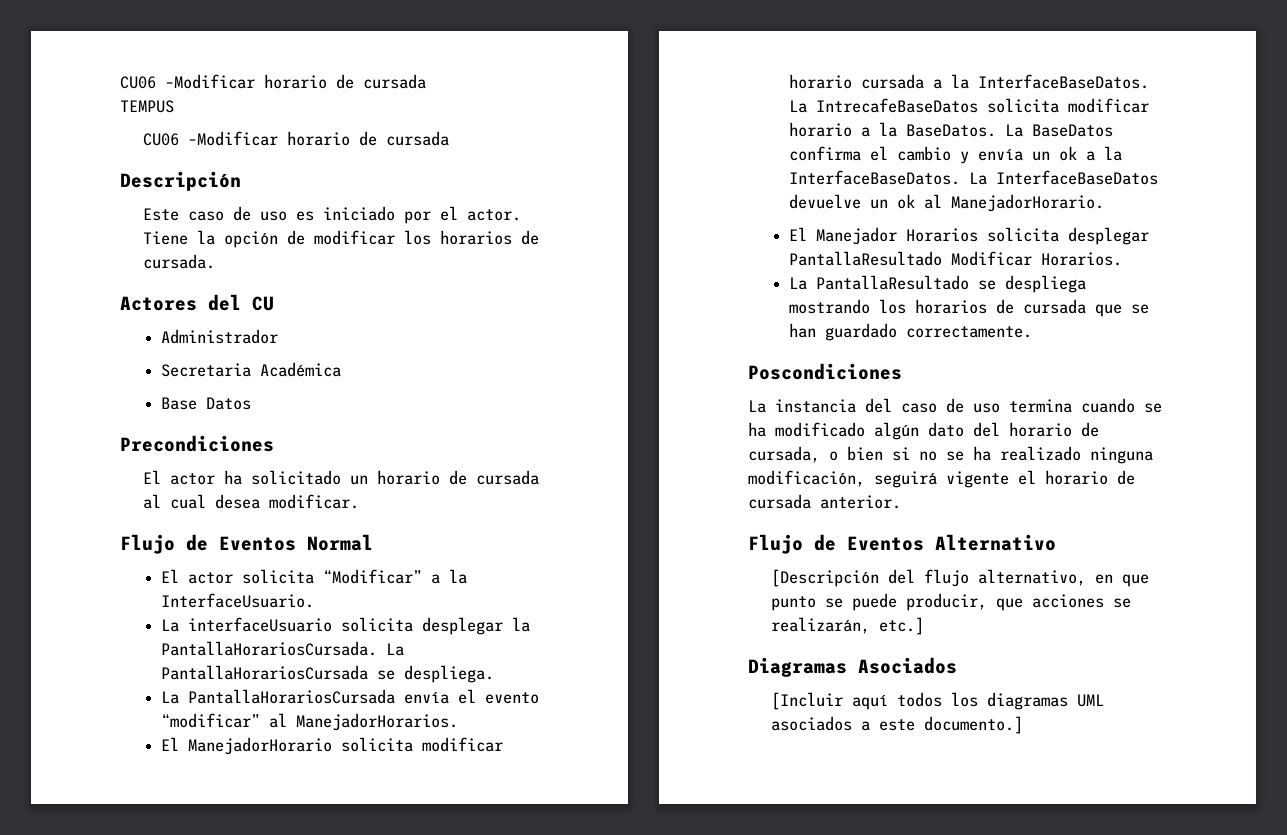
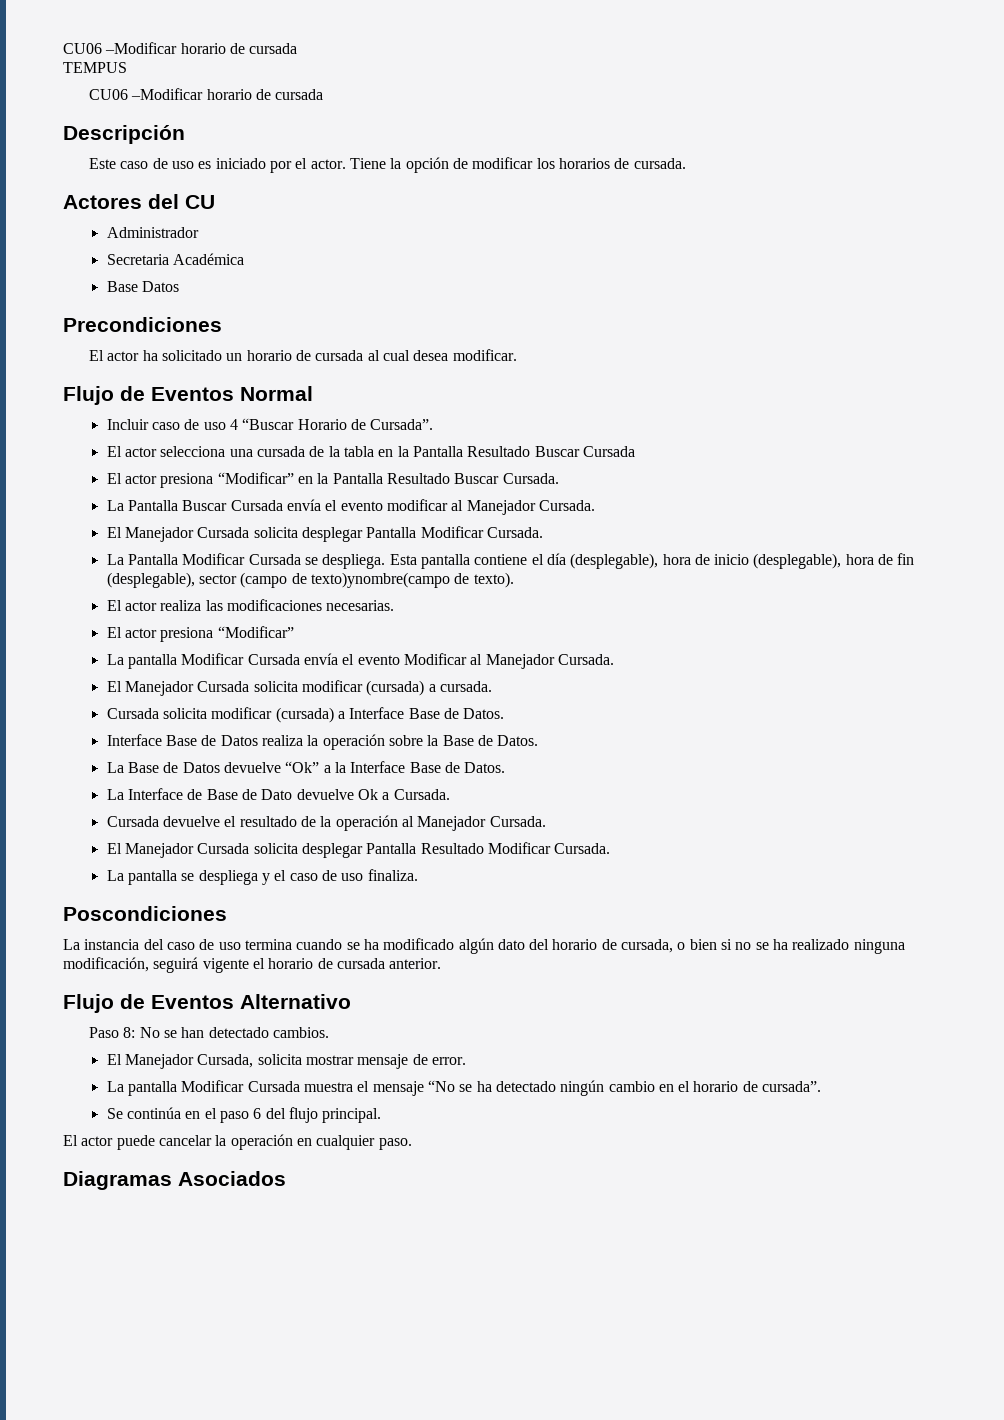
- El actor solicita “Modificar” a la InterfaceUsuario.
- La interfaceUsuario solicita desplegar la PantallaHorariosCursada. La PantallaHorariosCursada se despliega.
- La PantallaHorariosCursada envía el evento “modificar” al ManejadorHorarios.
- El ManejadorHorario solicita modificar horario cursada a la InterfaceBaseDatos. La IntrecafeBaseDatos solicita modificar horario a la BaseDatos. La BaseDatos confirma el cambio y envía un ok a la InterfaceBaseDatos. La InterfaceBaseDatos devuelve un ok al ManejadorHorario.
- El Manejador Horarios solicita desplegar PantallaResultado Modificar Horarios.
- La PantallaResultado se despliega mostrando los horarios de cursada que se han guardado correctamente.
+ Incluir caso de uso 4 “Buscar Horario de Cursada”.
+ El actor selecciona una cursada de la tabla en la Pantalla Resultado Buscar Cursada
+ El actor presiona “Modificar” en la Pantalla Resultado Buscar Cursada.
+ La Pantalla Buscar Cursada envía el evento modificar al Manejador Cursada.
+ El Manejador Cursada solicita desplegar Pantalla Modificar Cursada.
+ La Pantalla Modificar Cursada se despliega. Esta pantalla contiene el día (desplegable), hora de inicio (desplegable), hora de fin (desplegable), sector (campo de texto)ynombre(campo de texto).
+ El actor realiza las modificaciones necesarias.
+ El actor presiona “Modificar”
+ La pantalla Modificar Cursada envía el evento Modificar al Manejador Cursada.
+ El Manejador Cursada solicita modificar (cursada) a cursada.
+ Cursada solicita modificar (cursada) a Interface Base de Datos.
+ Interface Base de Datos realiza la operación sobre la Base de Datos.
+ La Base de Datos devuelve “Ok” a la Interface Base de Datos.
+ La Interface de Base de Dato devuelve Ok a Cursada.
+ Cursada devuelve el resultado de la operación al Manejador Cursada.
+ El Manejador Cursada solicita desplegar Pantalla Resultado Modificar Cursada.
+ La pantalla se despliega y el caso de uso finaliza.
- [Descripción del flujo alternativo, en que punto se puede producir, que acciones se realizarán, etc.]
+ Paso 8: No se han detectado cambios.
+ El Manejador Cursada, solicita mostrar mensaje de error.
+ La pantalla Modificar Cursada muestra el mensaje “No se ha detectado ningún cambio en el horario de cursada”.
+ Se continúa en el paso 6 del flujo principal.
+ El actor puede cancelar la operación en cualquier paso.
  Diagramas Asociados
- [Incluir aquí todos los diagramas UML asociados a este documento.]

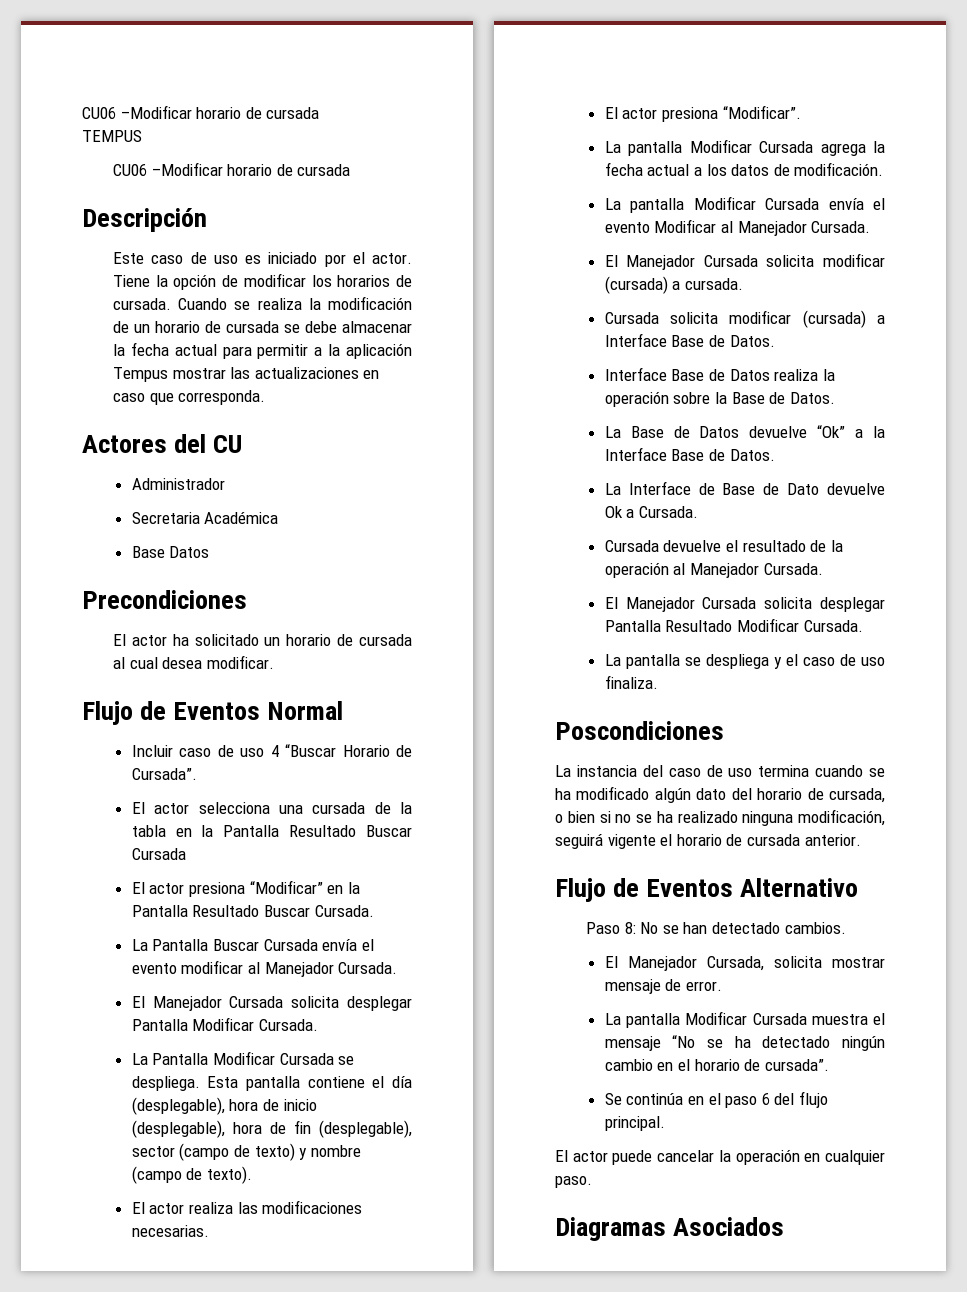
+ Cuando se realiza la modificación de un horario de cursada se debe almacenar la fecha actual para permitir a la aplicación Tempus mostrar las actualizaciones en caso que corresponda.
- Esta pantalla contiene el día (desplegable), hora de inicio (desplegable), hora de fin (desplegable), sector (campo de texto)ynombre(campo de texto).
+ Esta pantalla contiene el día (desplegable), hora de inicio (desplegable), hora de fin (desplegable), sector (campo de texto) y nombre (campo de texto).
  El actor realiza las modificaciones necesarias.
- El actor presiona “Modificar”
+ El actor presiona “Modificar”.
+ La pantalla Modificar Cursada agrega la fecha actual a los datos de modificación.

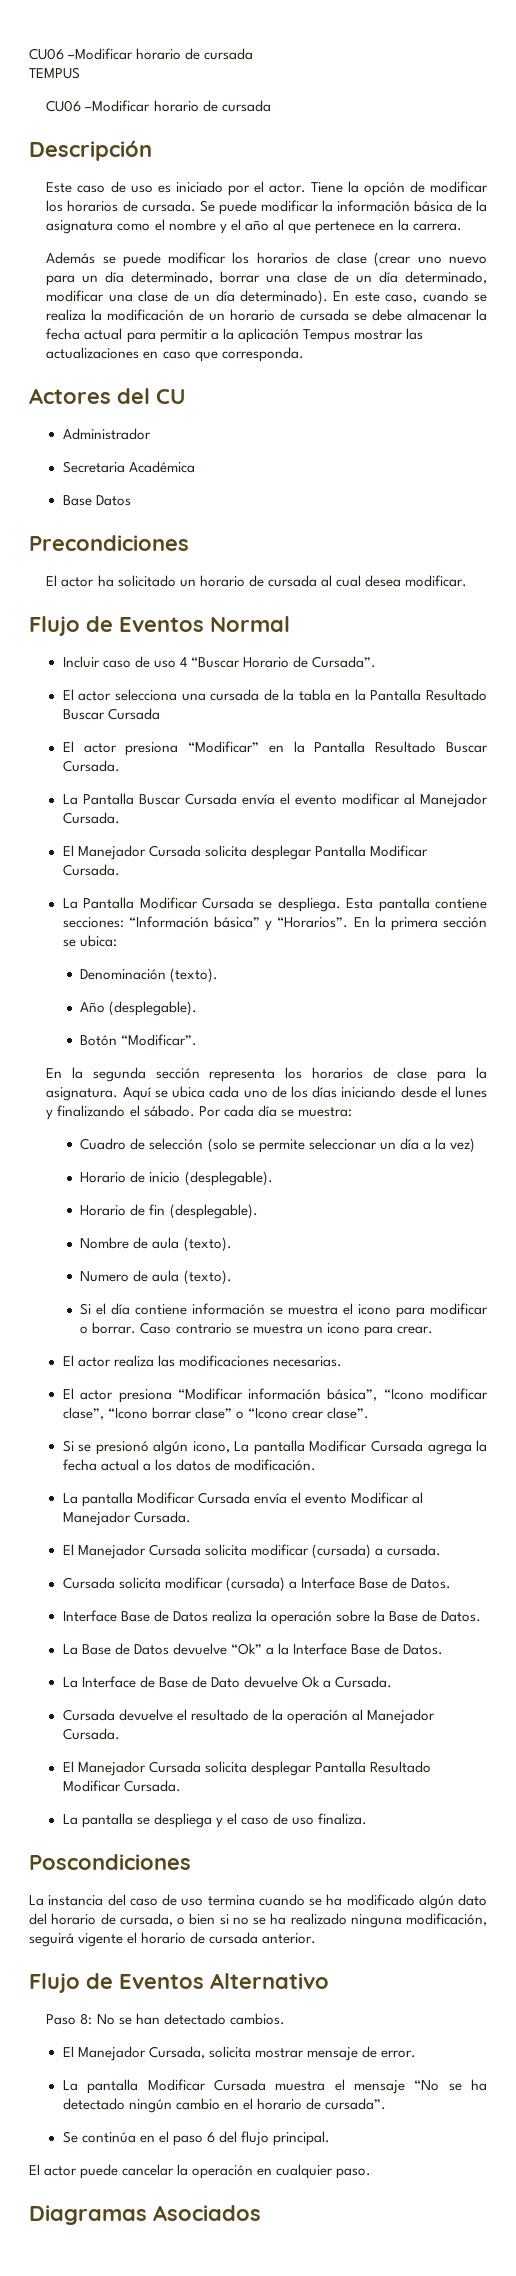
- Cuando se realiza la modificación de un horario de cursada se debe almacenar la fecha actual para permitir a la aplicación Tempus mostrar las actualizaciones en caso que corresponda.
+ Se puede modificar la información básica de la asignatura como el nombre y el año al que pertenece en la carrera.
+ Además se puede modificar los horarios de clase (crear uno nuevo para un día determinado, borrar una clase de un día determinado, modificar una clase de un día determinado). En este caso, cuando se realiza la modificación de un horario de cursada se debe almacenar la fecha actual para permitir a la aplicación Tempus mostrar las actualizaciones en caso que corresponda.
- Esta pantalla contiene el día (desplegable), hora de inicio (desplegable), hora de fin (desplegable), sector (campo de texto) y nombre (campo de texto).
+ Esta pantalla contiene secciones: “Información básica” y “Horarios”. En la primera sección se ubica:
+ Denominación (texto).
+ Año (desplegable).
+ Botón “Modificar”.
+ En la segunda sección representa los horarios de clase para la asignatura. Aquí se ubica cada uno de los días iniciando desde el lunes y finalizando el sábado. Por cada día se muestra:
+ Cuadro de selección (solo se permite seleccionar un día a la vez)
+ Horario de inicio (desplegable).
+ Horario de fin (desplegable).
+ Nombre de aula (texto).
+ Numero de aula (texto).
+ Si el día contiene información se muestra el icono para modificar o borrar. Caso contrario se muestra un icono para crear.
- El actor presiona “Modificar”.
- La pantalla Modificar Cursada agrega la fecha actual a los datos de modificación.
+ El actor presiona “Modificar información básica”, “Icono modificar clase”, “Icono borrar clase” o “Icono crear clase”.
+ Si se presionó algún icono, La pantalla Modificar Cursada agrega la fecha actual a los datos de modificación.

